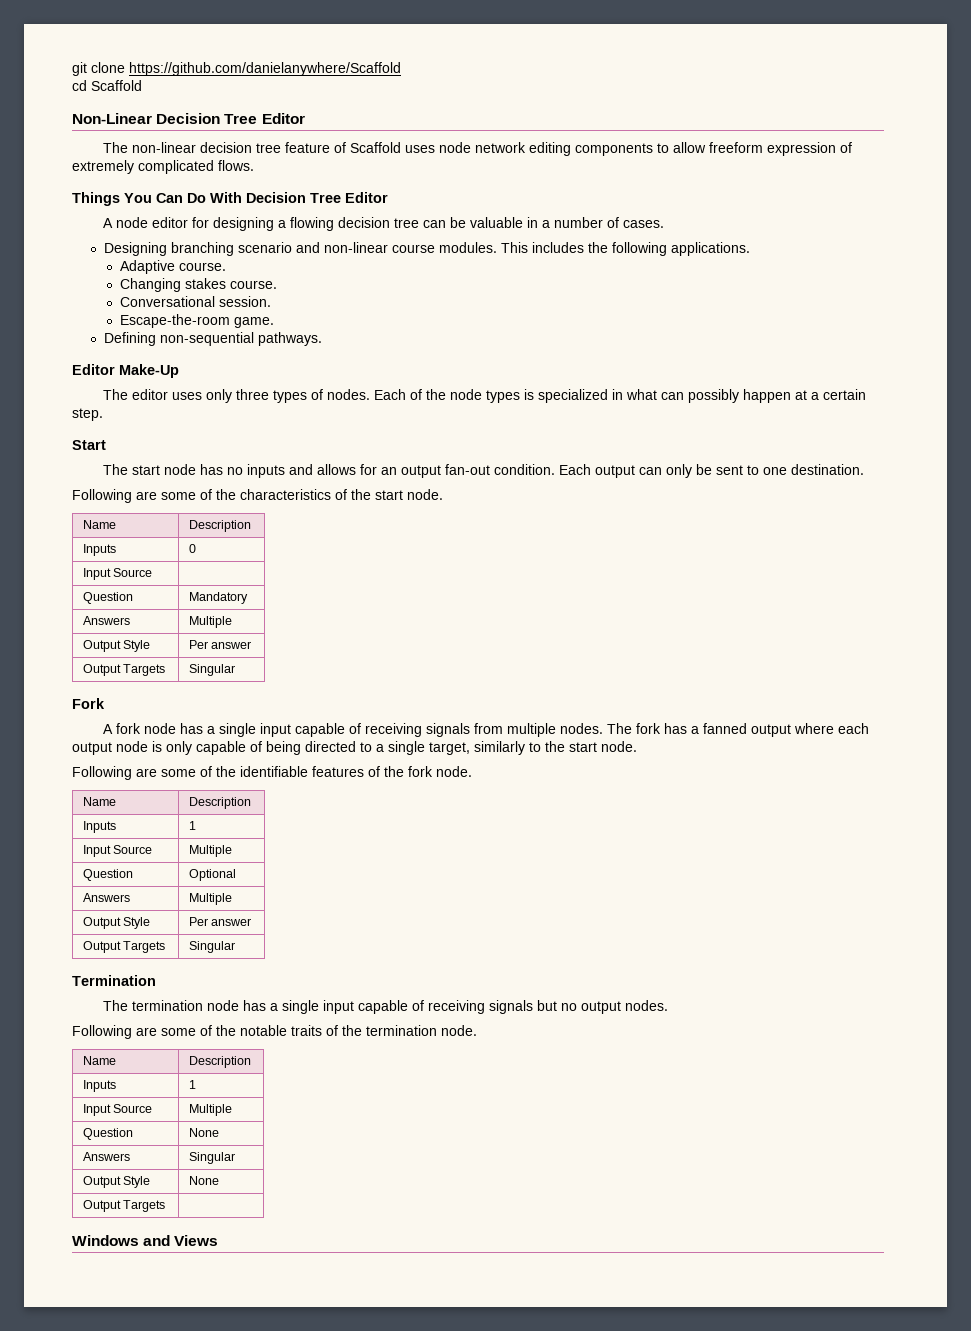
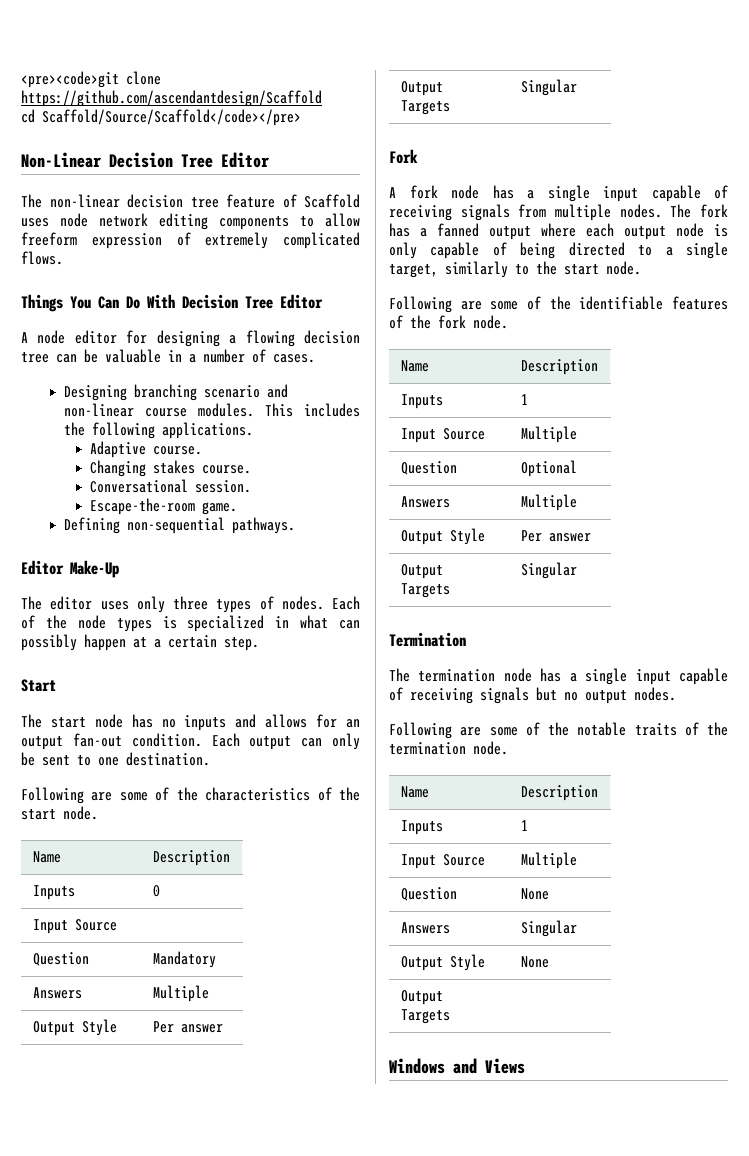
- git clone https://github.com/danielanywhere/Scaffold
+ <pre><code>git clone https://github.com/ascendantdesign/Scaffold
- cd Scaffold
+ cd Scaffold/Source/Scaffold</code></pre>

